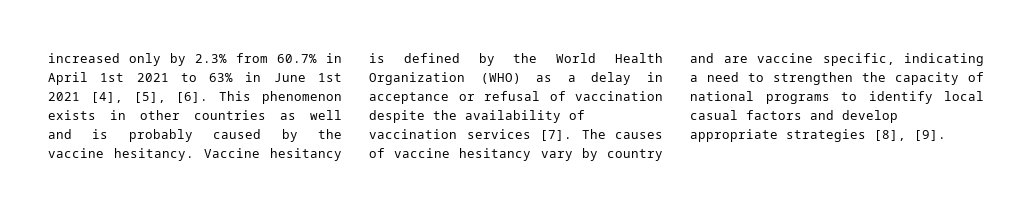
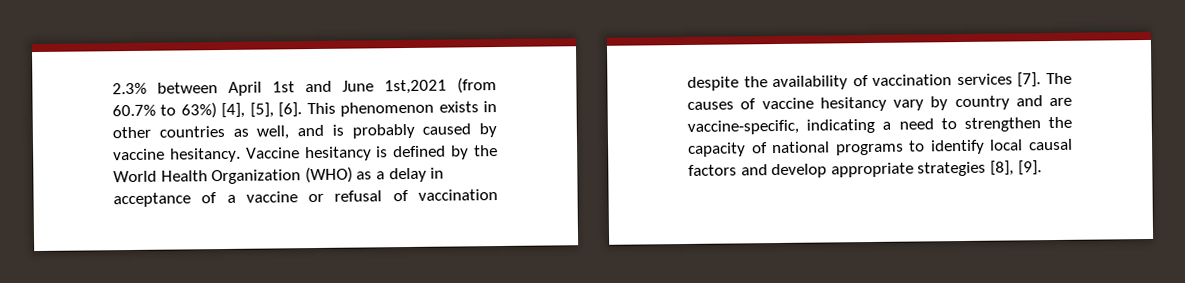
- increased only by 2.3% from 60.7% in April 1st 2021 to 63% in June 1st 2021 [4], [5], [6].
+ 2.3% between April 1st and June 1st,2021 (from 60.7% to 63%) [4], [5], [6].
- This phenomenon exists in other countries as well and is probably caused by the vaccine hesitancy.
+ This phenomenon exists in other countries as well, and is probably caused by vaccine hesitancy.
- Vaccine hesitancy is defined by the World Health Organization (WHO) as a delay in acceptance or refusal of vaccination despite the availability of vaccination services [7].
+ Vaccine hesitancy is defined by the World Health Organization (WHO) as a delay in acceptance of a vaccine or refusal of vaccination despite the availability of vaccination services [7].
- The causes of vaccine hesitancy vary by country and are vaccine specific, indicating a need to strengthen the capacity of national programs to identify local casual factors and develop appropriate strategies [8], [9].
+ The causes of vaccine hesitancy vary by country and are vaccine-specific, indicating a need to strengthen the capacity of national programs to identify local causal factors and develop appropriate strategies [8], [9].

